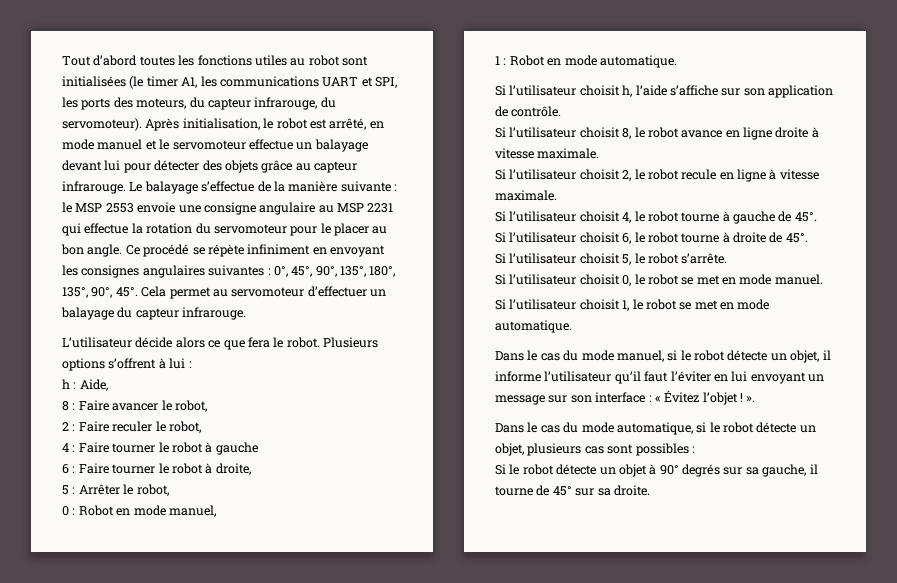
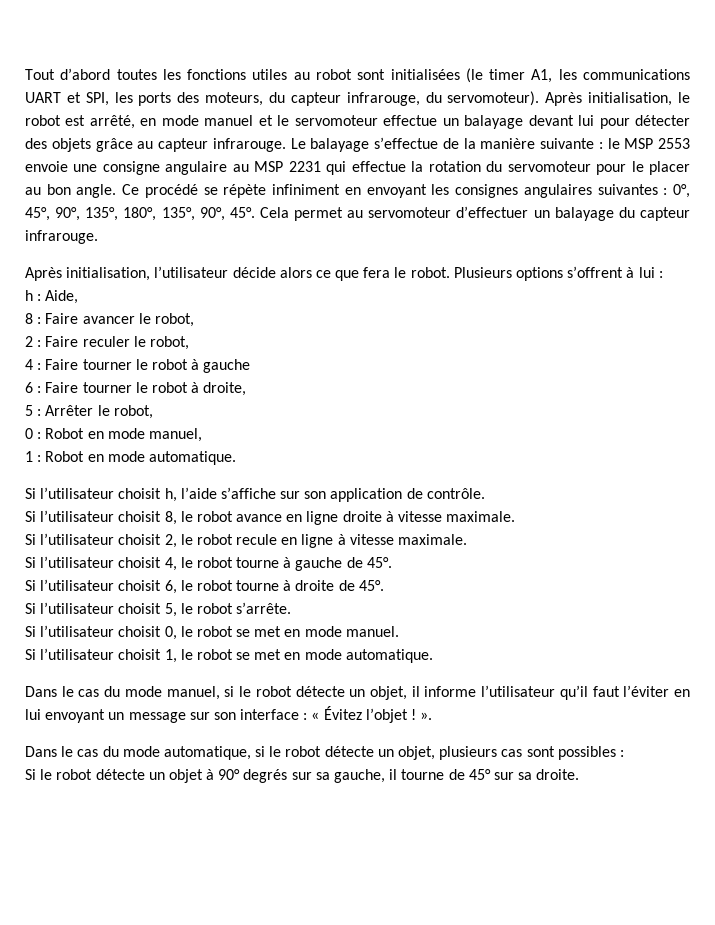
- L’utilisateur décide alors ce que fera le robot.
+ Après initialisation, l’utilisateur décide alors ce que fera le robot.

